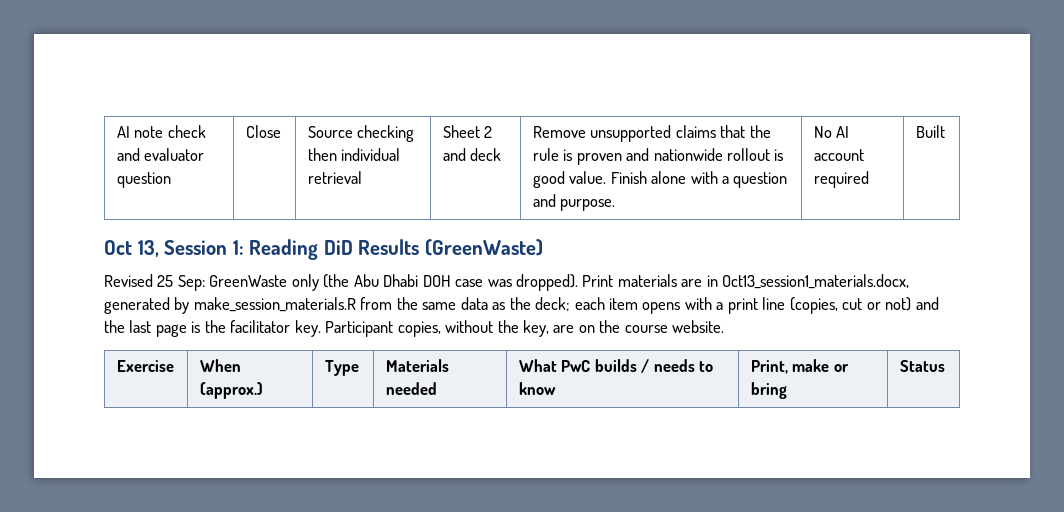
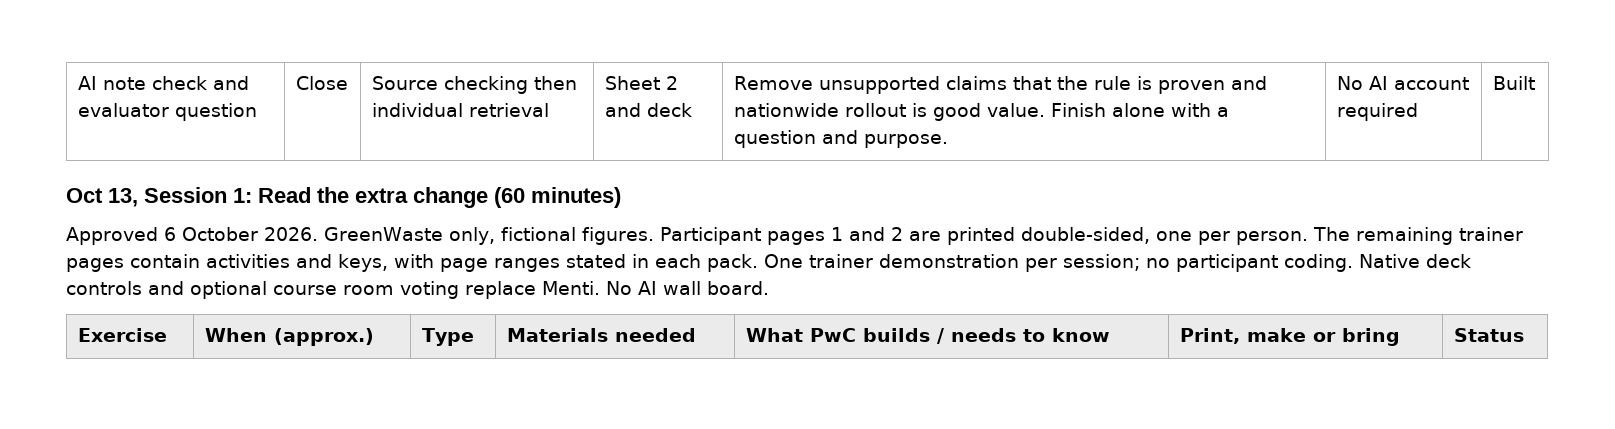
- Oct 13, Session 1: Reading DiD Results (GreenWaste)
- Revised 25 Sep: GreenWaste only (the Abu Dhabi DOH case was dropped). Print materials are in Oct13_session1_materials.docx, generated by make_session_materials.R from the same data as the deck; each item opens with a print line (copies, cut or not) and the last page is the facilitator key. Participant copies, without the key, are on the course website.
+ Oct 13, Session 1: Read the extra change (60 minutes)
+ Approved 6 October 2026. GreenWaste only, fictional figures. Participant pages 1 and 2 are printed double-sided, one per person. The remaining trainer pages contain activities and keys, with page ranges stated in each pack. One trainer demonstration per session; no participant coding. Native deck controls and optional course room voting replace Menti. No AI wall board.

